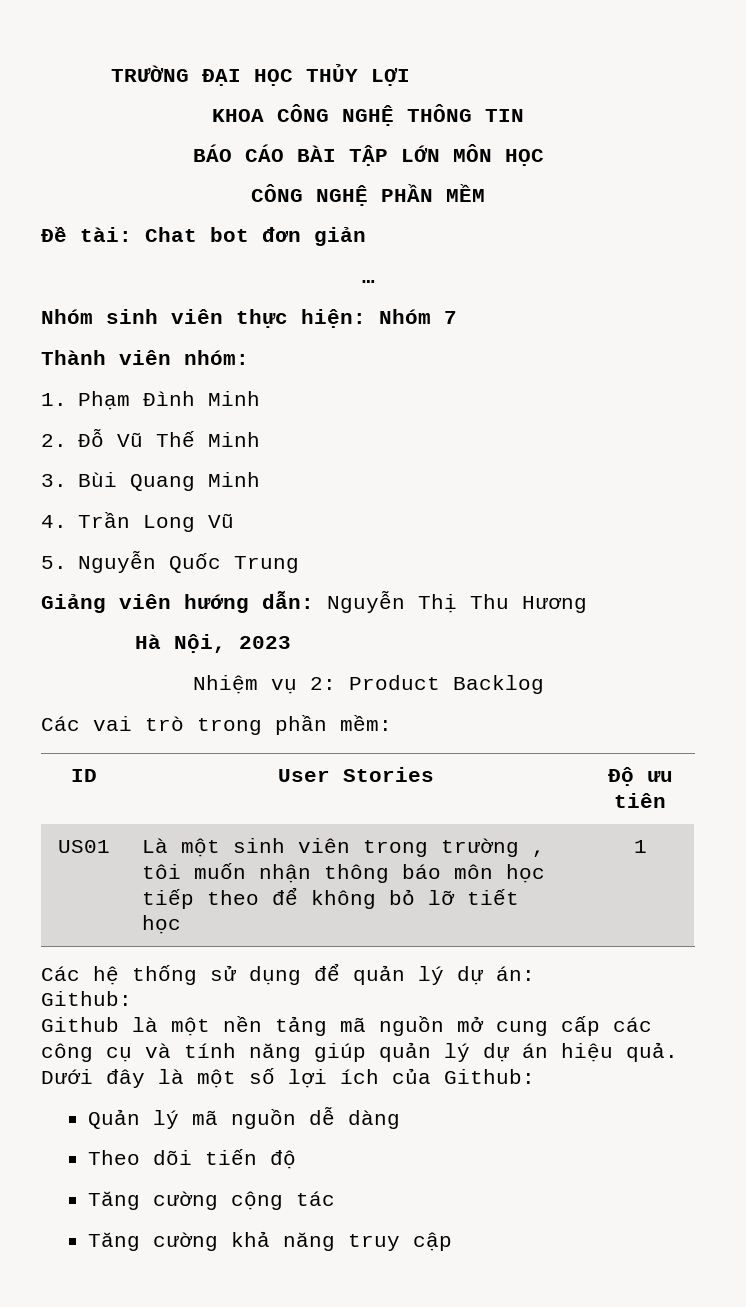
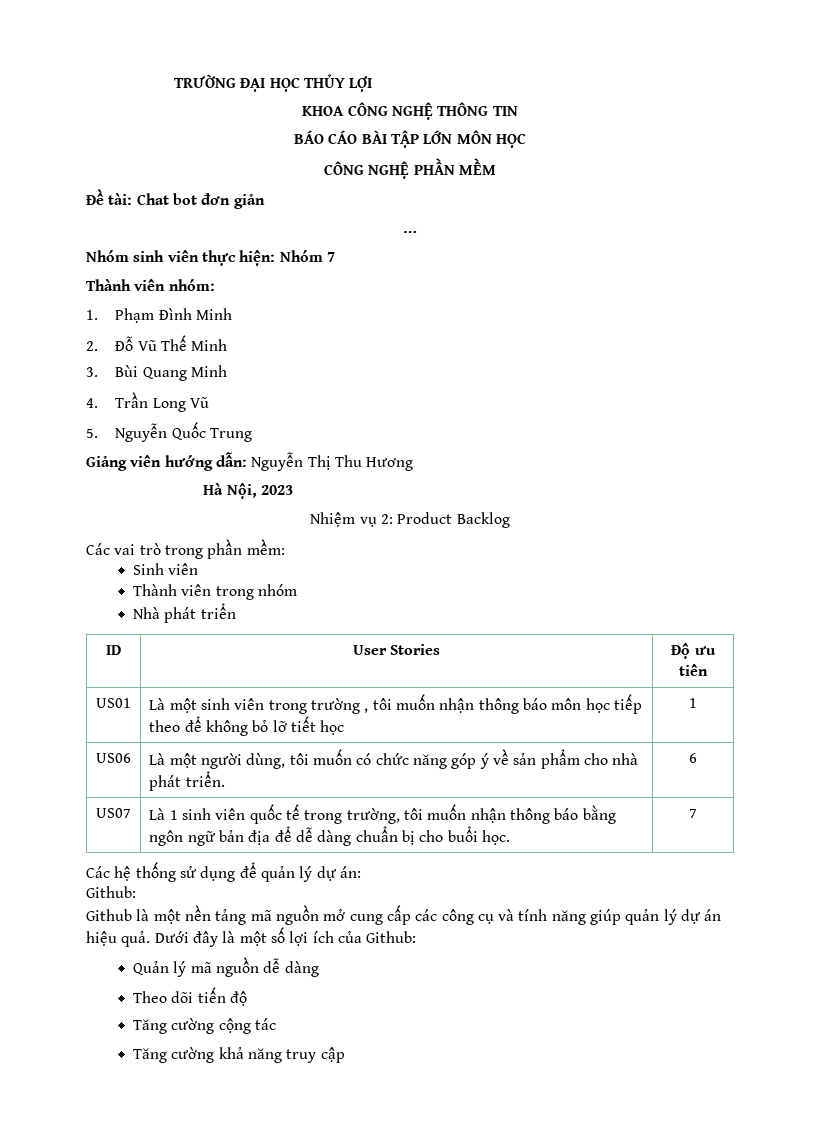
+ Sinh viên
+ Thành viên trong nhóm
+ Nhà phát triển
+ US06 | Là một người dùng, tôi muốn có chức năng góp ý về sản phẩm cho nhà phát triển. | 6
+ US07 | Là 1 sinh viên quốc tế trong trường, tôi muốn nhận thông báo bằng ngôn ngữ bản địa để dễ dàng chuẩn bị cho buổi học. | 7

